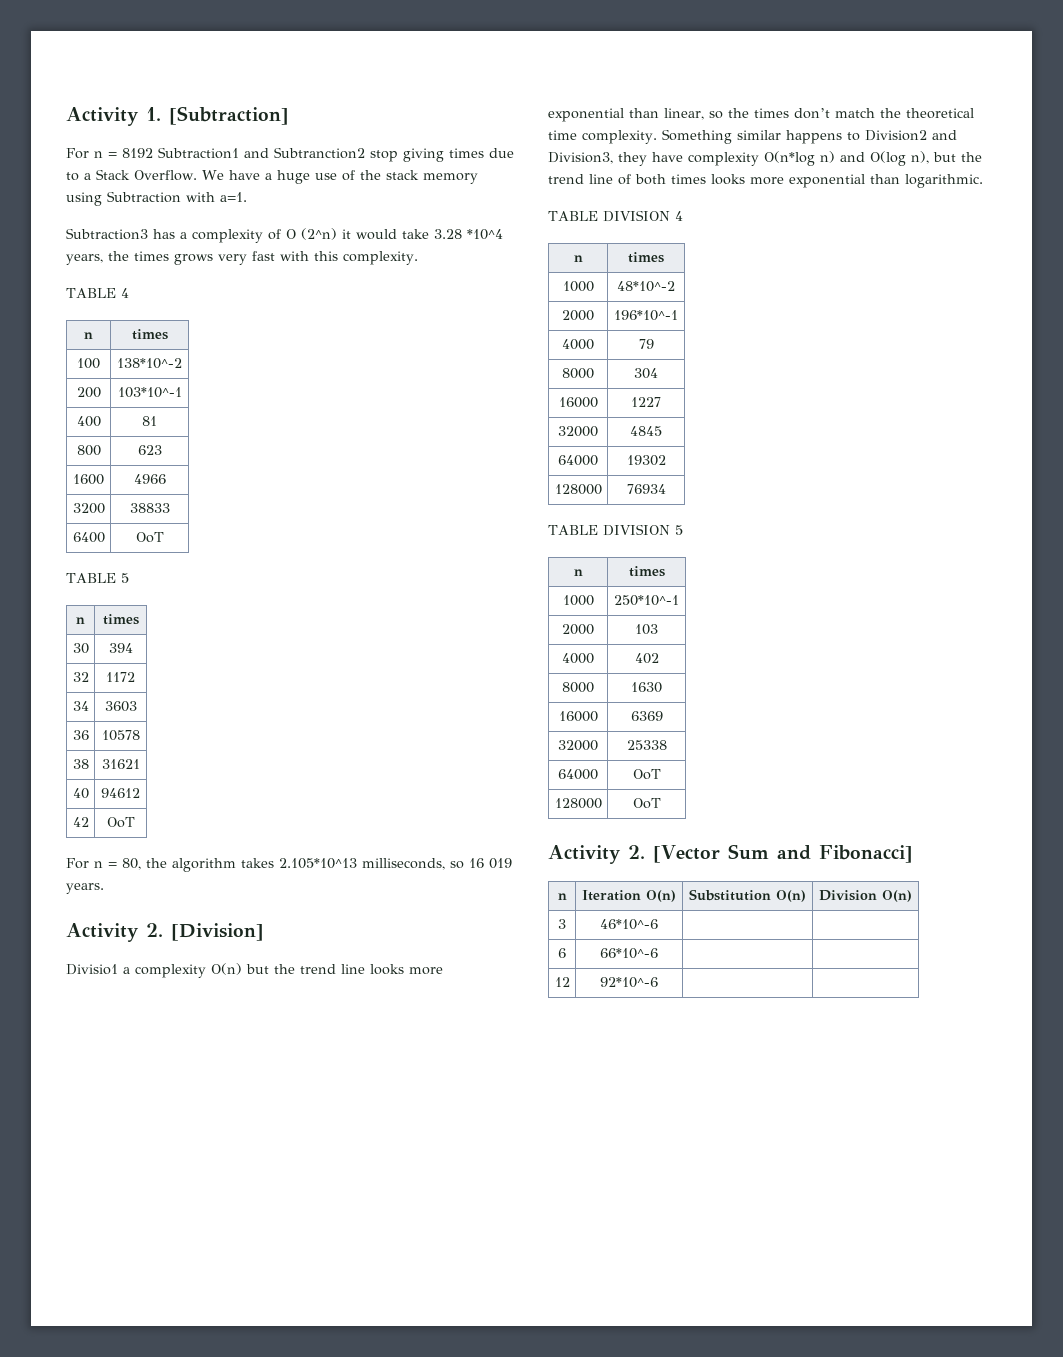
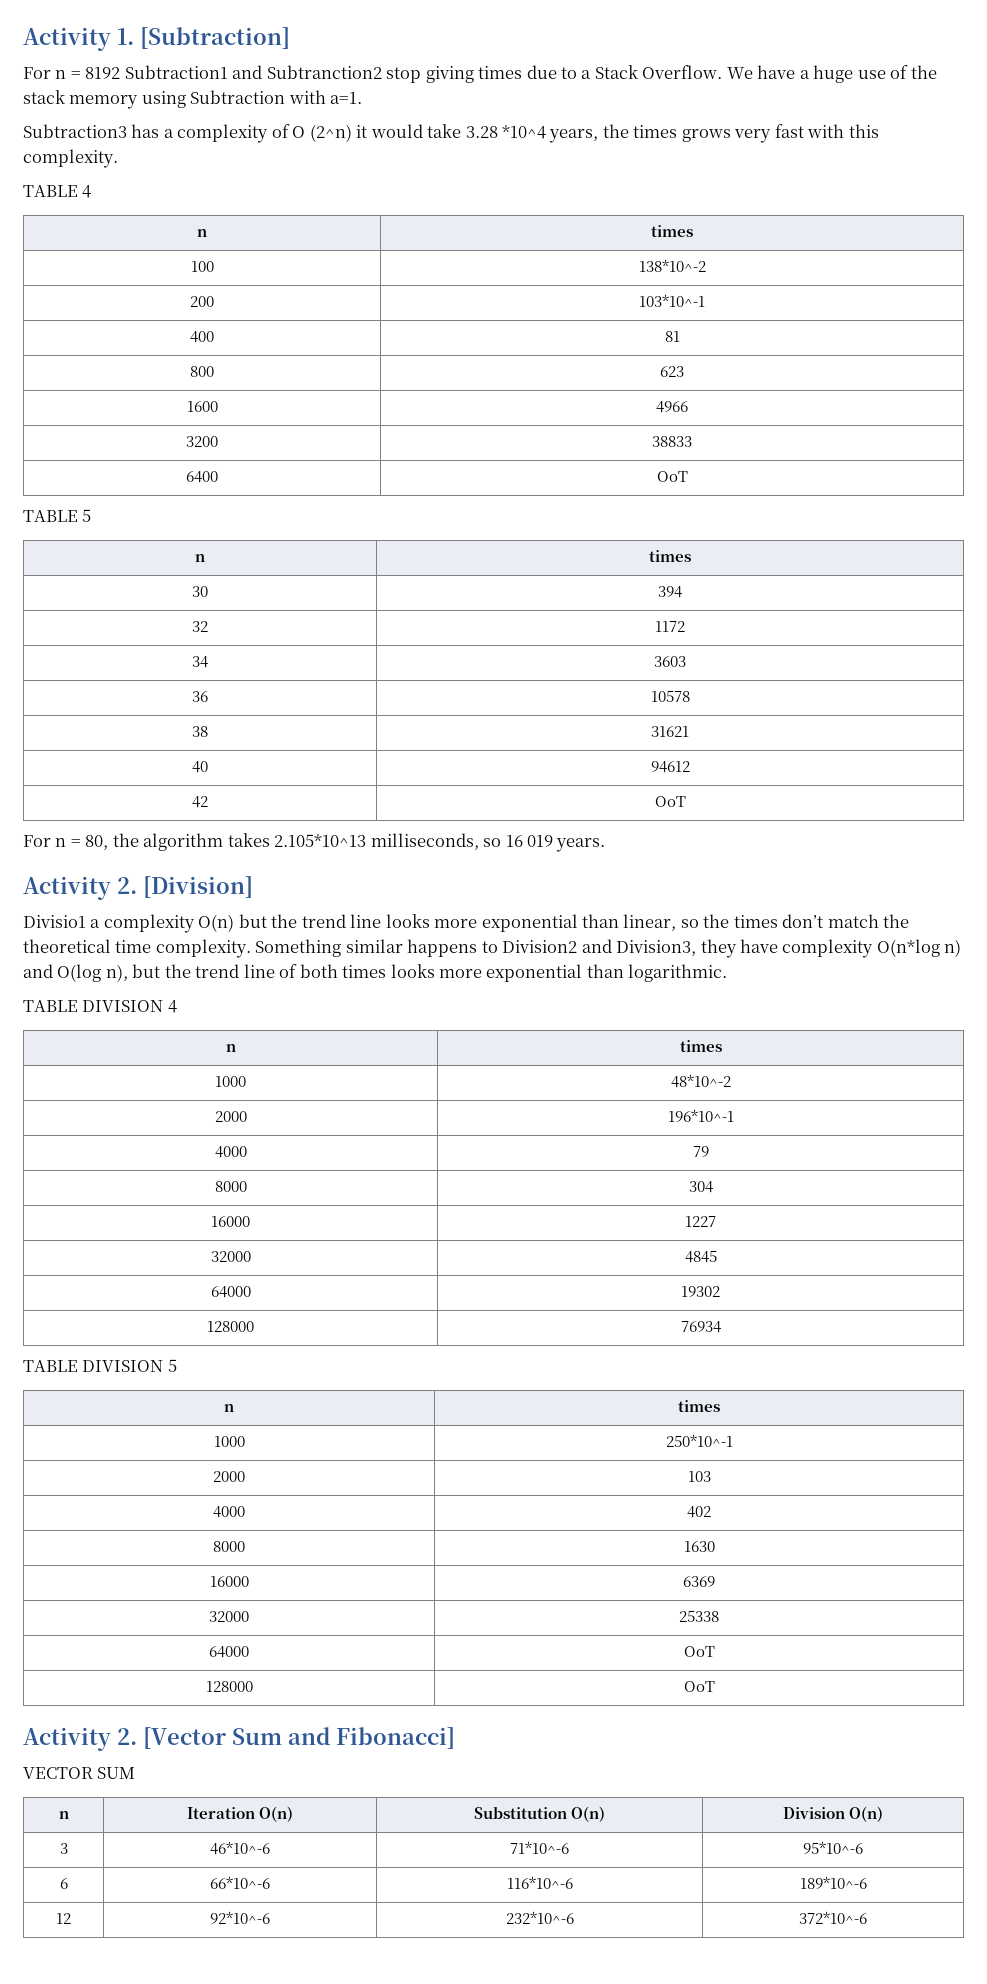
+ VECTOR SUM
- 3 | 46*10^-6 | |
+ 3 | 46*10^-6 | 71*10^-6 | 95*10^-6
- 6 | 66*10^-6 | |
+ 6 | 66*10^-6 | 116*10^-6 | 189*10^-6
- 12 | 92*10^-6 | |
+ 12 | 92*10^-6 | 232*10^-6 | 372*10^-6

